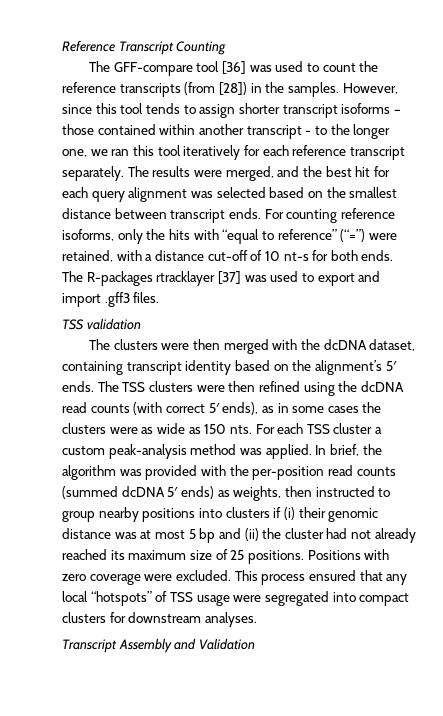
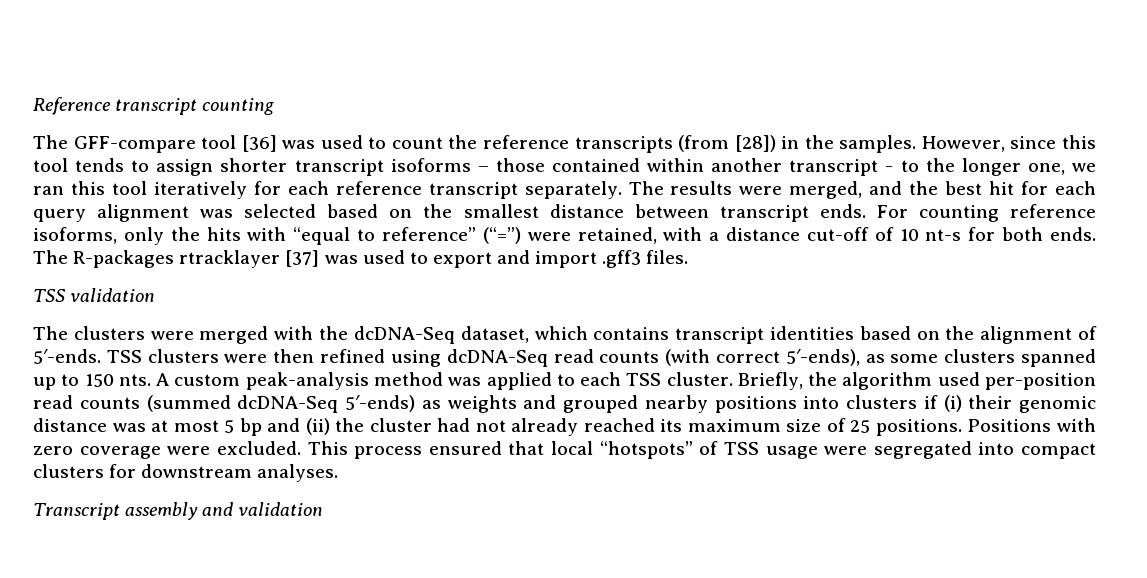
- Reference Transcript Counting
+ Reference transcript counting
- The clusters were then merged with the dcDNA dataset, containing transcript identity based on the alignment’s 5′ ends. The TSS clusters were then refined using the dcDNA read counts (with correct 5′ ends), as in some cases the clusters were as wide as 150 nts. For each TSS cluster a custom peak-analysis method was applied. In brief, the algorithm was provided with the per-position read counts (summed dcDNA 5′ ends) as weights, then instructed to group nearby positions into clusters if (i) their genomic distance was at most 5 bp and (ii) the cluster had not already reached its maximum size of 25 positions.
+ The clusters were merged with the dcDNA-Seq dataset, which contains transcript identities based on the alignment of 5′-ends. TSS clusters were then refined using dcDNA-Seq read counts (with correct 5′-ends), as some clusters spanned up to 150 nts. A custom peak-analysis method was applied to each TSS cluster. Briefly, the algorithm used per-position read counts (summed dcDNA-Seq 5′-ends) as weights and grouped nearby positions into clusters if (i) their genomic distance was at most 5 bp and (ii) the cluster had not already reached its maximum size of 25 positions.
- This process ensured that any local “hotspots” of TSS usage were segregated into compact clusters for downstream analyses.
+ This process ensured that local “hotspots” of TSS usage were segregated into compact clusters for downstream analyses.
- Transcript Assembly and Validation
+ Transcript assembly and validation

